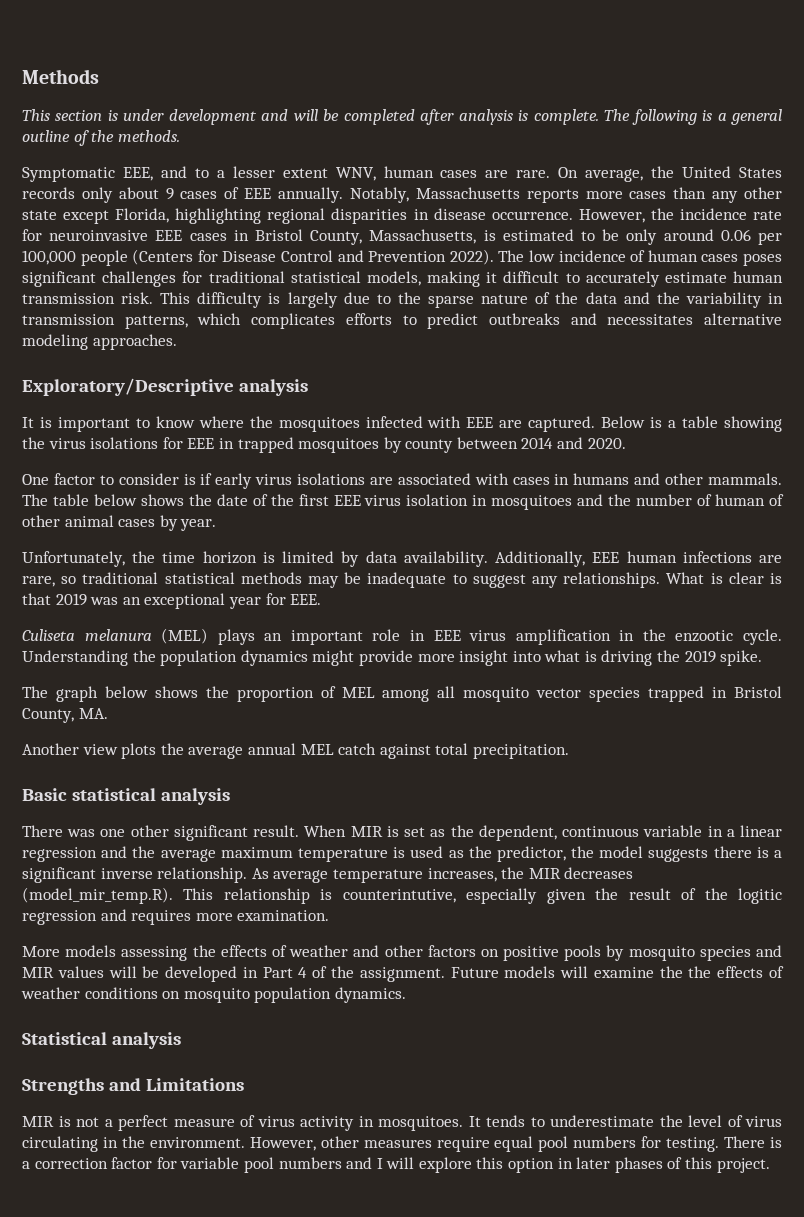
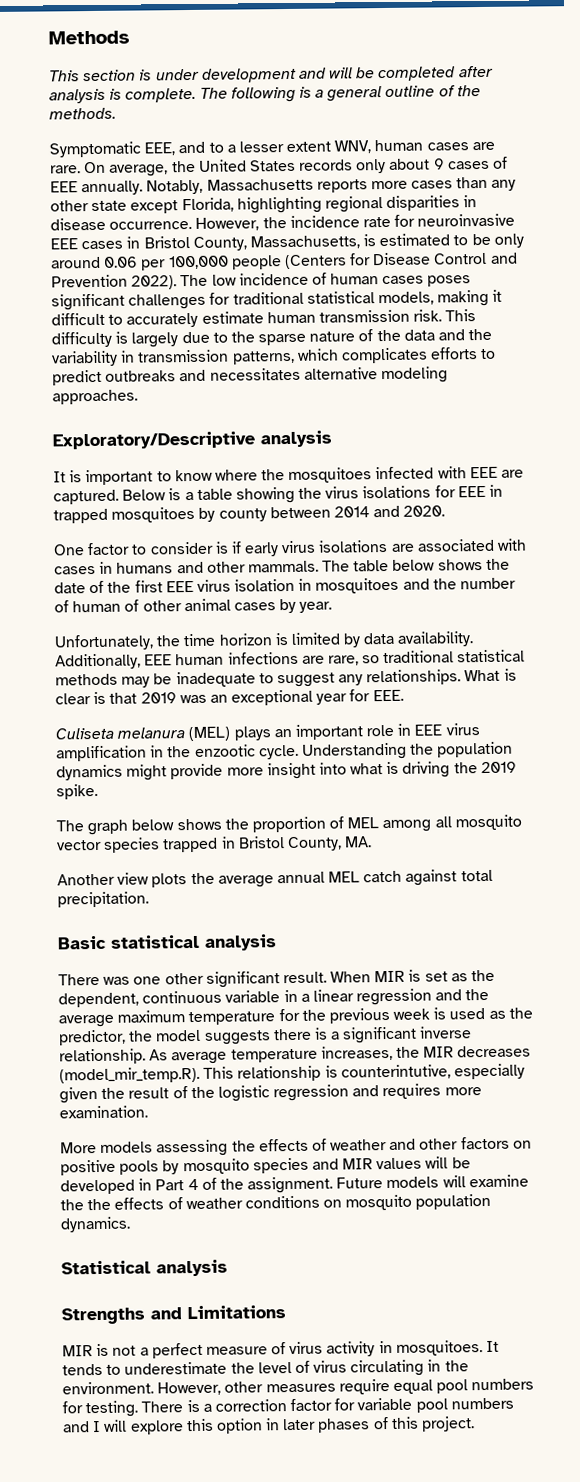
- When MIR is set as the dependent, continuous variable in a linear regression and the average maximum temperature is used as the predictor, the model suggests there is a significant inverse relationship.
+ When MIR is set as the dependent, continuous variable in a linear regression and the average maximum temperature for the previous week is used as the predictor, the model suggests there is a significant inverse relationship.
- As average temperature increases, the MIR decreases (model_mir_temp.R). This relationship is counterintutive, especially given the result of the logitic regression and requires more examination.
+ As average temperature increases, the MIR decreases (model_mir_temp.R). This relationship is counterintutive, especially given the result of the logistic regression and requires more examination.

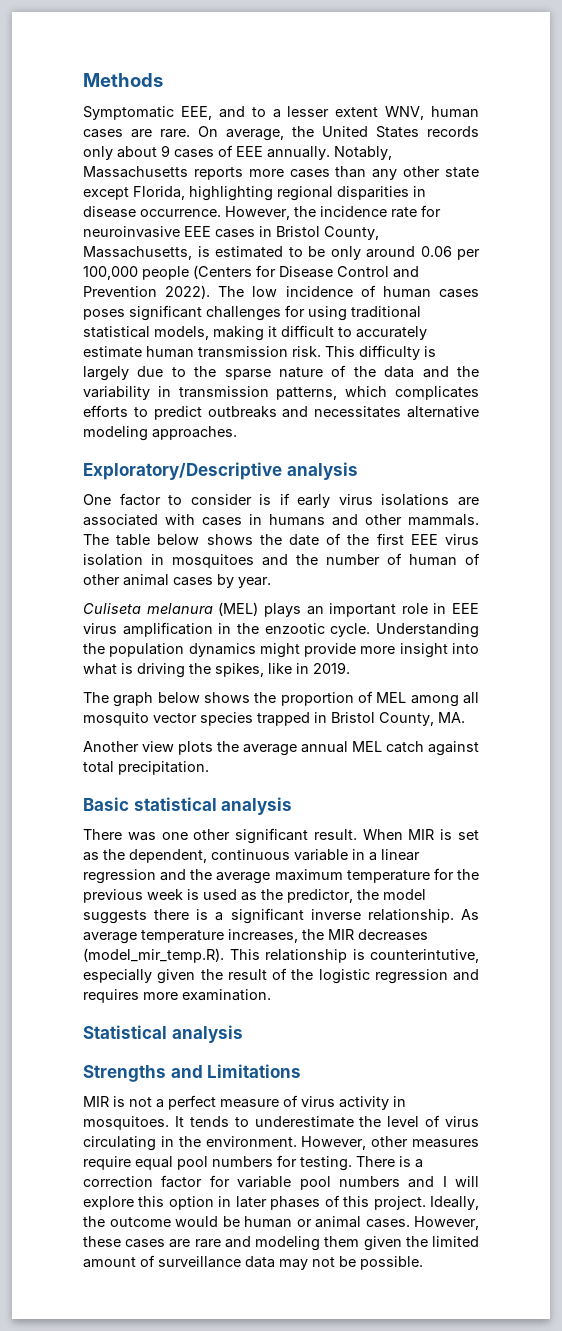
- This section is under development and will be completed after analysis is complete. The following is a general outline of the methods.
- The low incidence of human cases poses significant challenges for traditional statistical models, making it difficult to accurately estimate human transmission risk.
+ The low incidence of human cases poses significant challenges for using traditional statistical models, making it difficult to accurately estimate human transmission risk.
- It is important to know where the mosquitoes infected with EEE are captured. Below is a table showing the virus isolations for EEE in trapped mosquitoes by county between 2014 and 2020.
- Unfortunately, the time horizon is limited by data availability. Additionally, EEE human infections are rare, so traditional statistical methods may be inadequate to suggest any relationships. What is clear is that 2019 was an exceptional year for EEE.
- Understanding the population dynamics might provide more insight into what is driving the 2019 spike.
+ Understanding the population dynamics might provide more insight into what is driving the spikes, like in 2019.
- More models assessing the effects of weather and other factors on positive pools by mosquito species and MIR values will be developed in Part 4 of the assignment. Future models will examine the the effects of weather conditions on mosquito population dynamics.
+ Ideally, the outcome would be human or animal cases. However, these cases are rare and modeling them given the limited amount of surveillance data may not be possible.

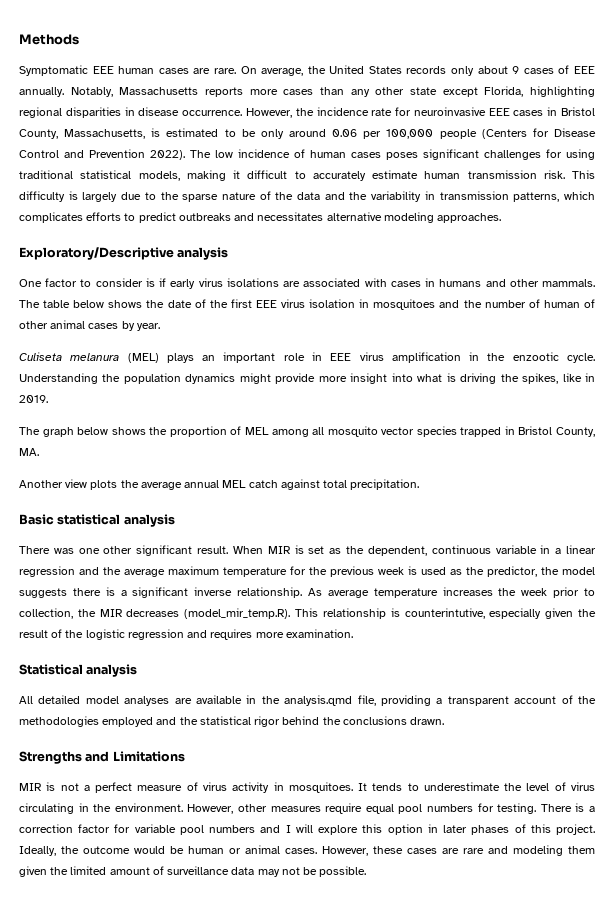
- Symptomatic EEE, and to a lesser extent WNV, human cases are rare.
+ Symptomatic EEE human cases are rare.
- As average temperature increases, the MIR decreases (model_mir_temp.R). This relationship is counterintutive, especially given the result of the logistic regression and requires more examination.
+ As average temperature increases the week prior to collection, the MIR decreases (model_mir_temp.R). This relationship is counterintutive, especially given the result of the logistic regression and requires more examination.
+ All detailed model analyses are available in the analysis.qmd file, providing a transparent account of the methodologies employed and the statistical rigor behind the conclusions drawn.

